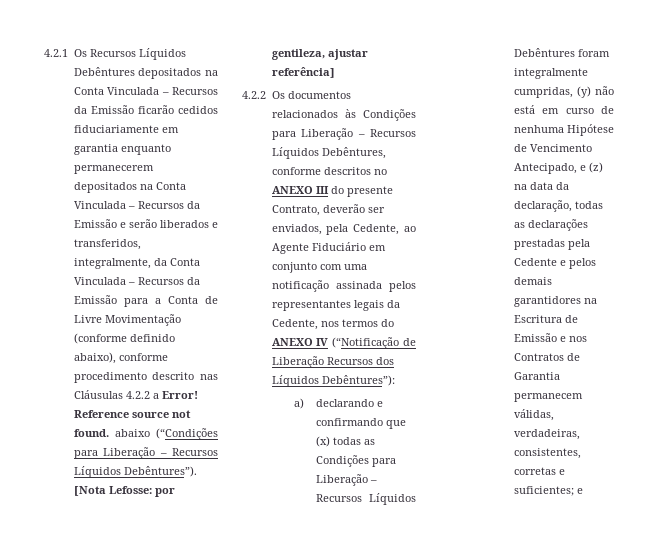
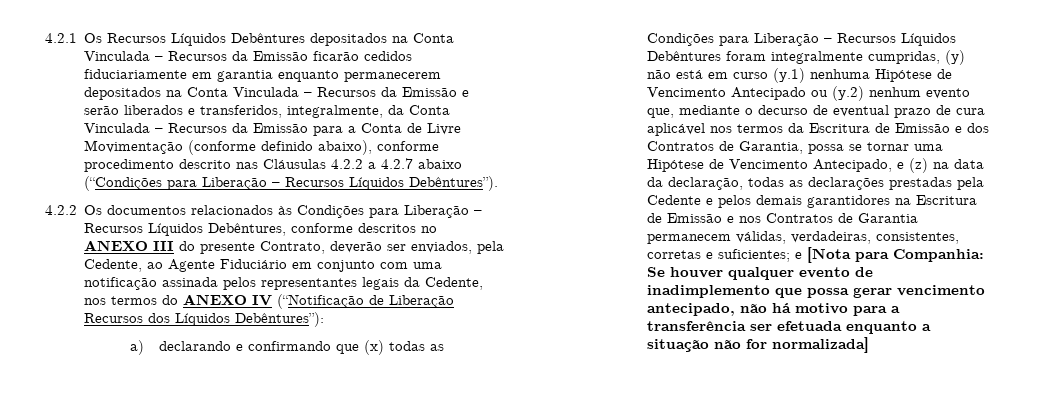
- 4.2.1 Os Recursos Líquidos Debêntures depositados na Conta Vinculada – Recursos da Emissão ficarão cedidos fiduciariamente em garantia enquanto permanecerem depositados na Conta Vinculada – Recursos da Emissão e serão liberados e transferidos, integralmente, da Conta Vinculada – Recursos da Emissão para a Conta de Livre Movimentação (conforme definido abaixo), conforme procedimento descrito nas Cláusulas 4.2.2 a Error! Reference source not found. abaixo (“Condições para Liberação – Recursos Líquidos Debêntures”). [Nota Lefosse: por gentileza, ajustar referência]
+ 4.2.1 Os Recursos Líquidos Debêntures depositados na Conta Vinculada – Recursos da Emissão ficarão cedidos fiduciariamente em garantia enquanto permanecerem depositados na Conta Vinculada – Recursos da Emissão e serão liberados e transferidos, integralmente, da Conta Vinculada – Recursos da Emissão para a Conta de Livre Movimentação (conforme definido abaixo), conforme procedimento descrito nas Cláusulas 4.2.2 a 4.2.7 abaixo (“Condições para Liberação – Recursos Líquidos Debêntures”).
- a) declarando e confirmando que (x) todas as Condições para Liberação – Recursos Líquidos Debêntures foram integralmente cumpridas, (y) não está em curso de nenhuma Hipótese de Vencimento Antecipado, e (z) na data da declaração, todas as declarações prestadas pela Cedente e pelos demais garantidores na Escritura de Emissão e nos Contratos de Garantia permanecem válidas, verdadeiras, consistentes, corretas e suficientes; e
+ a) declarando e confirmando que (x) todas as Condições para Liberação – Recursos Líquidos Debêntures foram integralmente cumpridas, (y) não está em curso (y.1) nenhuma Hipótese de Vencimento Antecipado ou (y.2) nenhum evento que, mediante o decurso de eventual prazo de cura aplicável nos termos da Escritura de Emissão e dos Contratos de Garantia, possa se tornar uma Hipótese de Vencimento Antecipado, e (z) na data da declaração, todas as declarações prestadas pela Cedente e pelos demais garantidores na Escritura de Emissão e nos Contratos de Garantia permanecem válidas, verdadeiras, consistentes, corretas e suficientes; e [Nota para Companhia: Se houver qualquer evento de inadimplemento que possa gerar vencimento antecipado, não há motivo para a transferência ser efetuada enquanto a situação não for normalizada]

